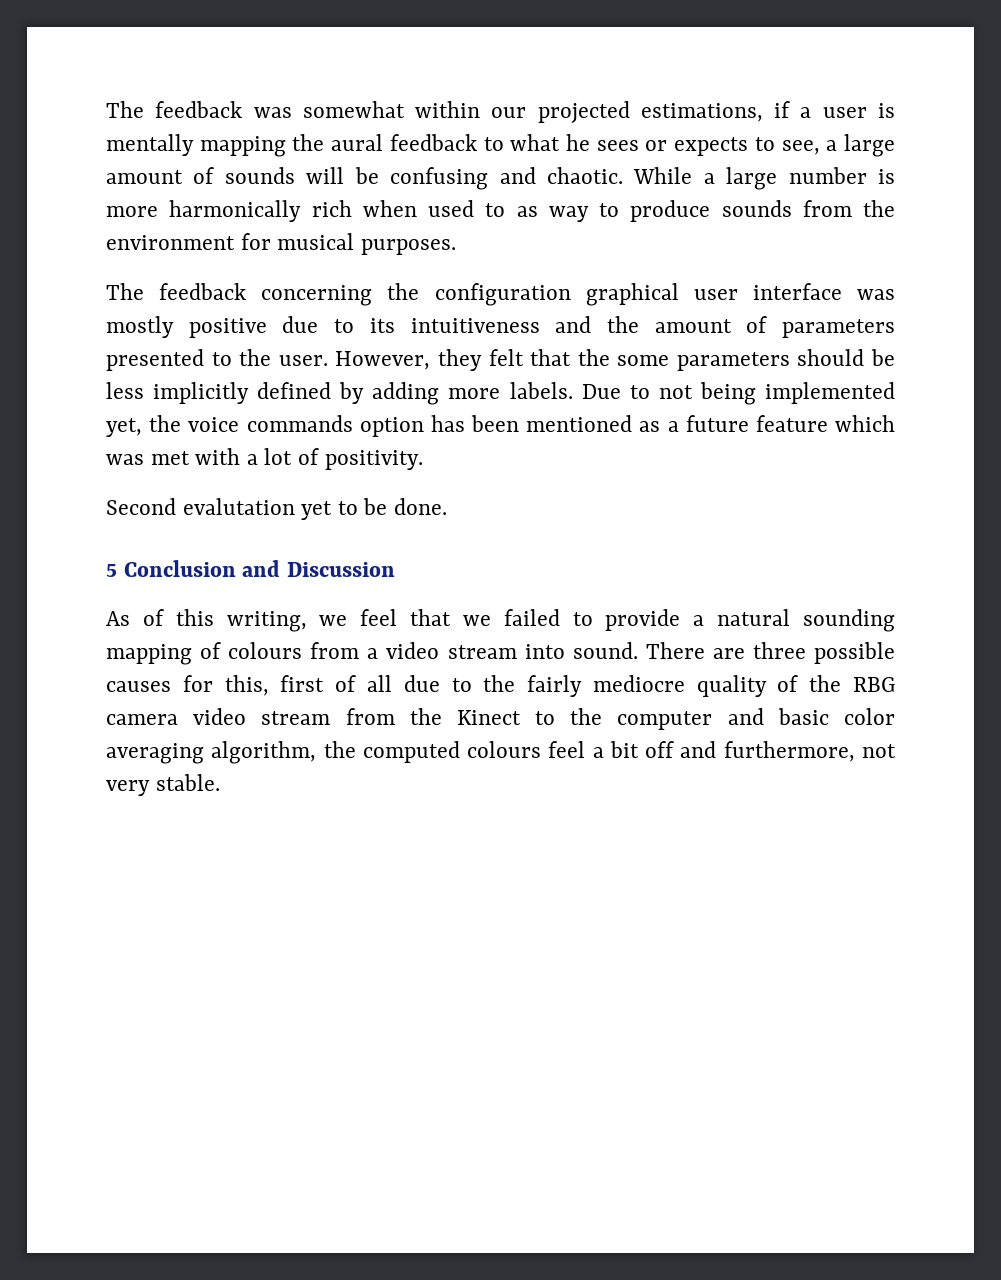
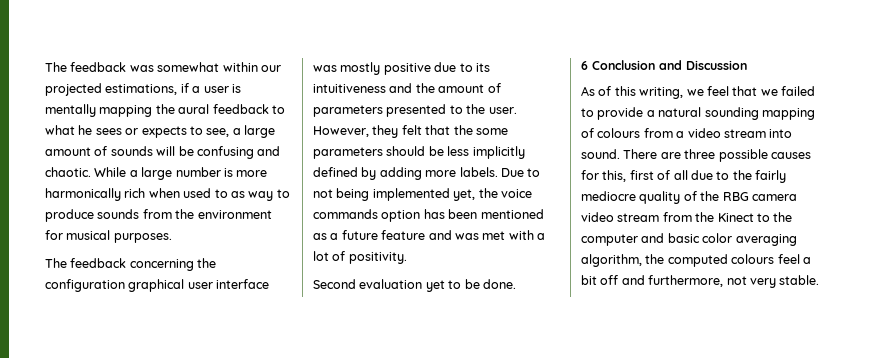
- Due to not being implemented yet, the voice commands option has been mentioned as a future feature which was met with a lot of positivity.
+ Due to not being implemented yet, the voice commands option has been mentioned as a future feature and was met with a lot of positivity.
- Second evalutation yet to be done.
+ Second evaluation yet to be done.
- 5 Conclusion and Discussion
+ 6 Conclusion and Discussion

